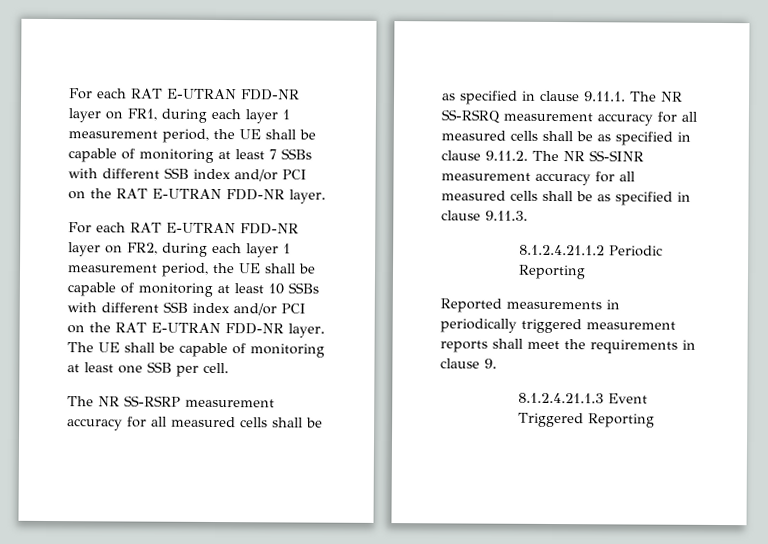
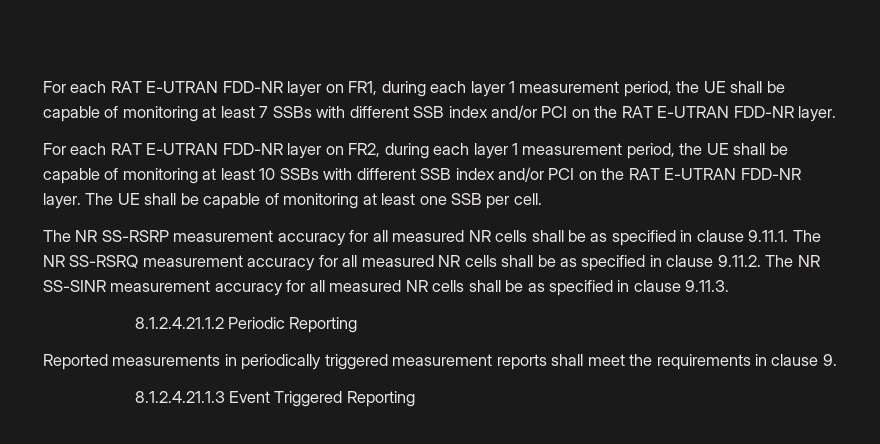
- The NR SS-RSRP measurement accuracy for all measured cells shall be as specified in clause 9.11.1. The NR SS-RSRQ measurement accuracy for all measured cells shall be as specified in clause 9.11.2. The NR SS-SINR measurement accuracy for all measured cells shall be as specified in clause 9.11.3.
+ The NR SS-RSRP measurement accuracy for all measured NR cells shall be as specified in clause 9.11.1. The NR SS-RSRQ measurement accuracy for all measured NR cells shall be as specified in clause 9.11.2. The NR SS-SINR measurement accuracy for all measured NR cells shall be as specified in clause 9.11.3.

